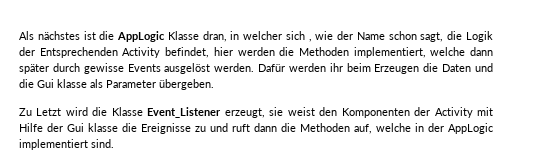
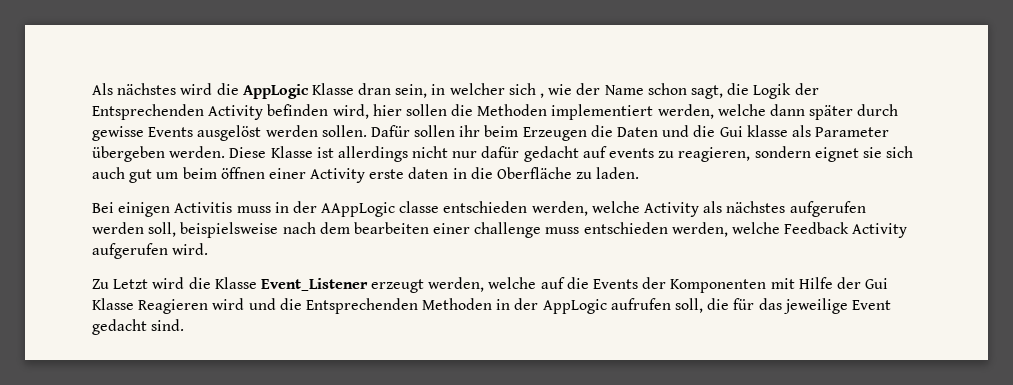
- Als nächstes ist die AppLogic Klasse dran, in welcher sich , wie der Name schon sagt, die Logik der Entsprechenden Activity befindet, hier werden die Methoden implementiert, welche dann später durch gewisse Events ausgelöst werden. Dafür werden ihr beim Erzeugen die Daten und die Gui klasse als Parameter übergeben.
+ Als nächstes wird die AppLogic Klasse dran sein, in welcher sich , wie der Name schon sagt, die Logik der Entsprechenden Activity befinden wird, hier sollen die Methoden implementiert werden, welche dann später durch gewisse Events ausgelöst werden sollen. Dafür sollen ihr beim Erzeugen die Daten und die Gui klasse als Parameter übergeben werden. Diese Klasse ist allerdings nicht nur dafür gedacht auf events zu reagieren, sondern eignet sie sich auch gut um beim öffnen einer Activity erste daten in die Oberfläche zu laden.
+ Bei einigen Activitis muss in der AAppLogic classe entschieden werden, welche Activity als nächstes aufgerufen werden soll, beispielsweise nach dem bearbeiten einer challenge muss entschieden werden, welche Feedback Activity aufgerufen wird.
- Zu Letzt wird die Klasse Event_Listener erzeugt, sie weist den Komponenten der Activity mit Hilfe der Gui klasse die Ereignisse zu und ruft dann die Methoden auf, welche in der AppLogic implementiert sind.
+ Zu Letzt wird die Klasse Event_Listener erzeugt werden, welche auf die Events der Komponenten mit Hilfe der Gui Klasse Reagieren wird und die Entsprechenden Methoden in der AppLogic aufrufen soll, die für das jeweilige Event gedacht sind.

